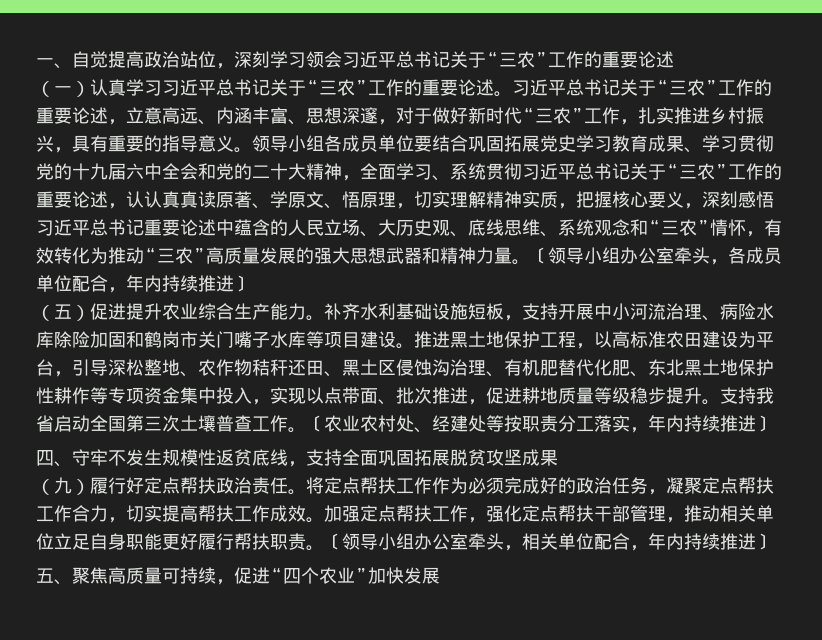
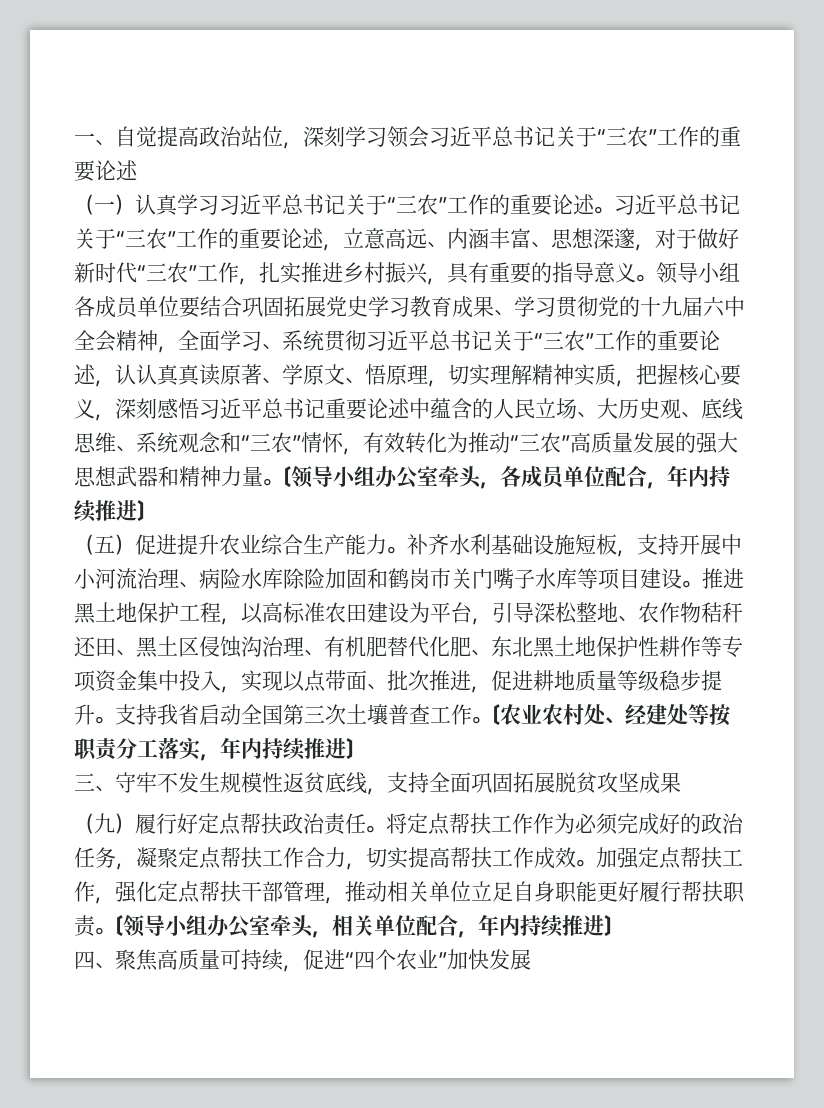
- 领导小组各成员单位要结合巩固拓展党史学习教育成果、学习贯彻党的十九届六中全会和党的二十大精神，全面学习、系统贯彻习近平总书记关于“三农”工作的重要论述，认认真真读原著、学原文、悟原理，切实理解精神实质，把握核心要义，深刻感悟习近平总书记重要论述中蕴含的人民立场、大历史观、底线思维、系统观念和“三农”情怀，有效转化为推动“三农”高质量发展的强大思想武器和精神力量。
+ 领导小组各成员单位要结合巩固拓展党史学习教育成果、学习贯彻党的十九届六中全会精神，全面学习、系统贯彻习近平总书记关于“三农”工作的重要论述，认认真真读原著、学原文、悟原理，切实理解精神实质，把握核心要义，深刻感悟习近平总书记重要论述中蕴含的人民立场、大历史观、底线思维、系统观念和“三农”情怀，有效转化为推动“三农”高质量发展的强大思想武器和精神力量。
- 四、守牢不发生规模性返贫底线，支持全面巩固拓展脱贫攻坚成果
+ 三、守牢不发生规模性返贫底线，支持全面巩固拓展脱贫攻坚成果
- 五、聚焦高质量可持续，促进“四个农业”加快发展
+ 四、聚焦高质量可持续，促进“四个农业”加快发展

